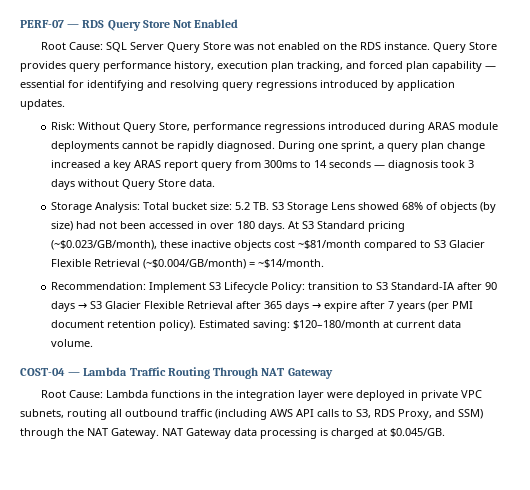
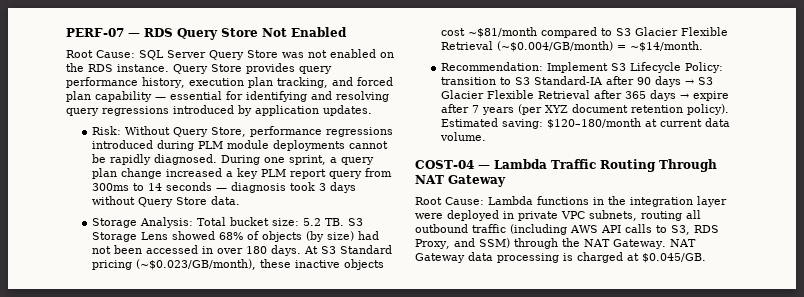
- Risk: Without Query Store, performance regressions introduced during ARAS module deployments cannot be rapidly diagnosed.
+ Risk: Without Query Store, performance regressions introduced during PLM module deployments cannot be rapidly diagnosed.
- During one sprint, a query plan change increased a key ARAS report query from 300ms to 14 seconds — diagnosis took 3 days without Query Store data.
+ During one sprint, a query plan change increased a key PLM report query from 300ms to 14 seconds — diagnosis took 3 days without Query Store data.
- Recommendation: Implement S3 Lifecycle Policy: transition to S3 Standard-IA after 90 days → S3 Glacier Flexible Retrieval after 365 days → expire after 7 years (per PMI document retention policy).
+ Recommendation: Implement S3 Lifecycle Policy: transition to S3 Standard-IA after 90 days → S3 Glacier Flexible Retrieval after 365 days → expire after 7 years (per XYZ document retention policy).

